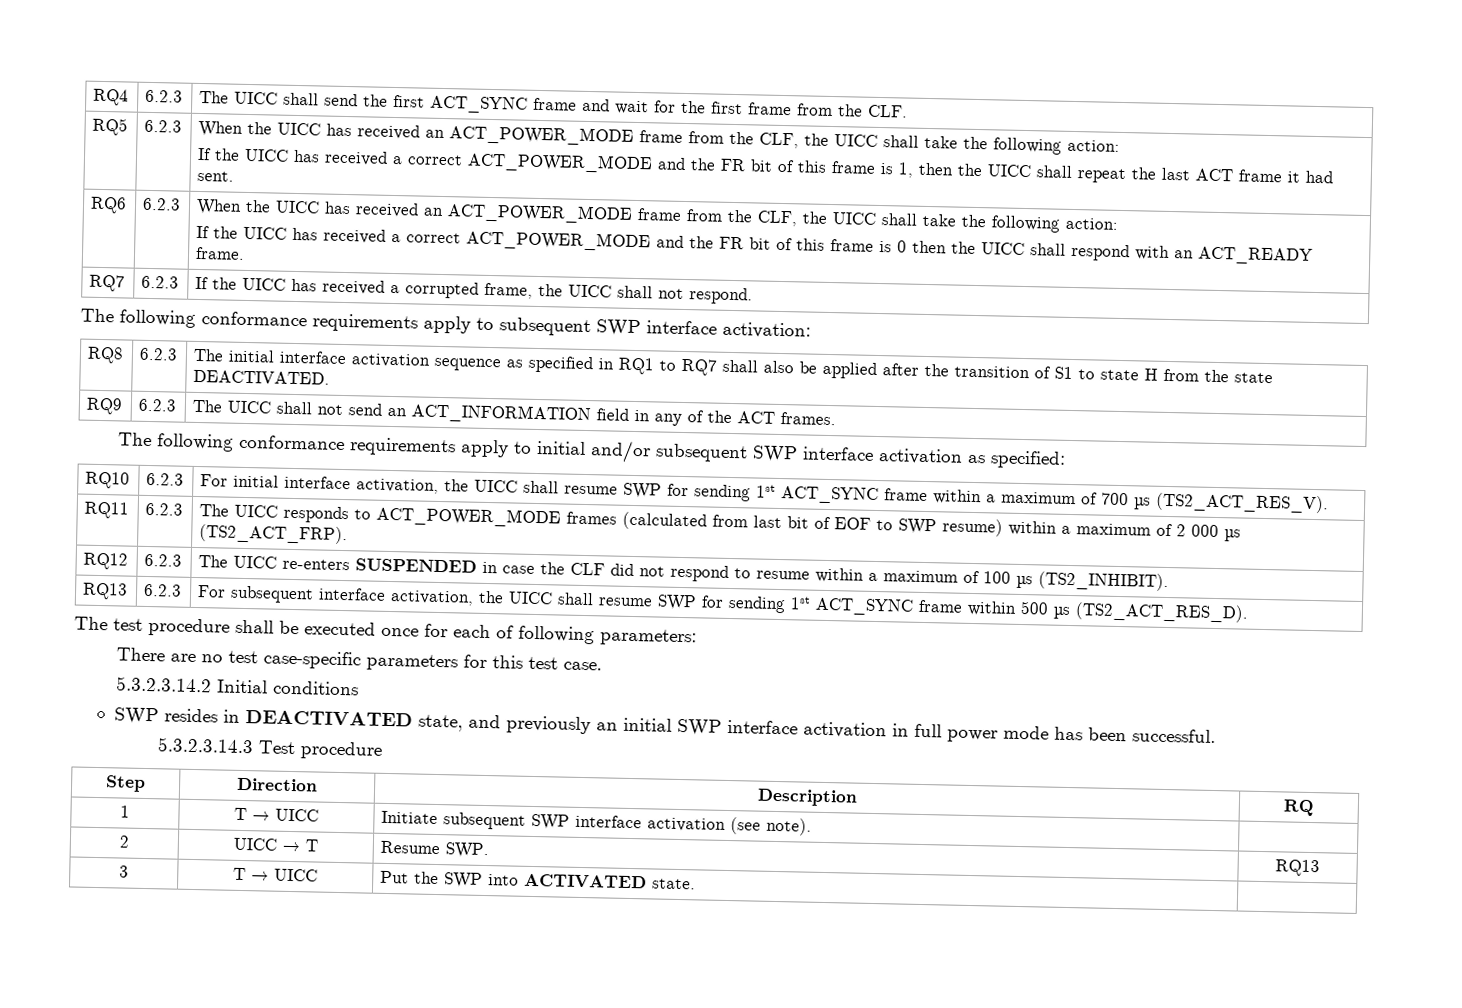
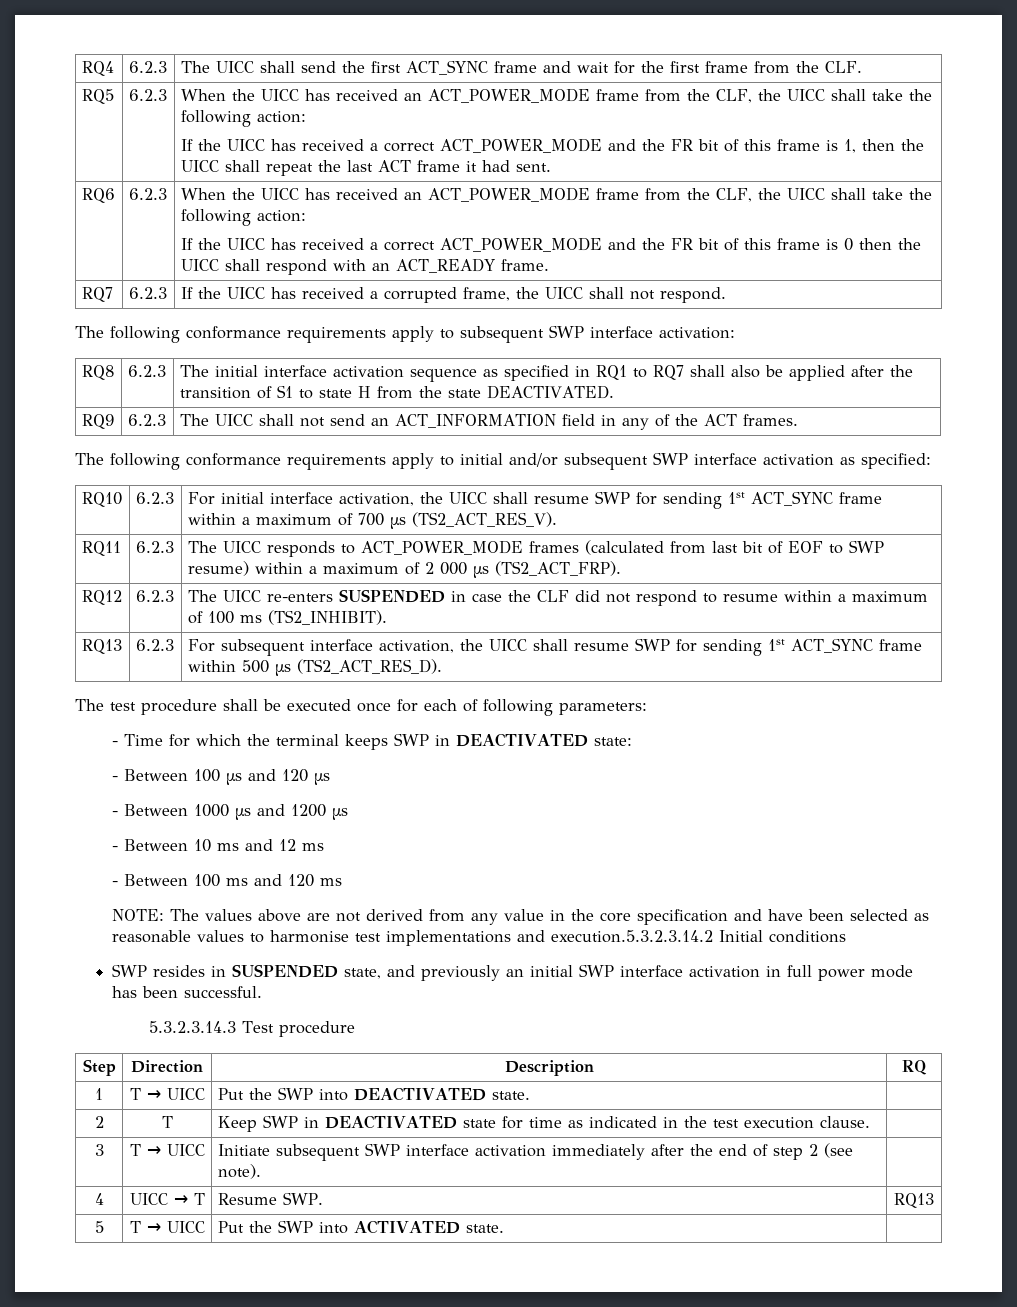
- RQ12 | 6.2.3 | The UICC re-enters SUSPENDED in case the CLF did not respond to resume within a maximum of 100 µs (TS2_INHIBIT).
+ RQ12 | 6.2.3 | The UICC re-enters SUSPENDED in case the CLF did not respond to resume within a maximum of 100 ms (TS2_INHIBIT).
- There are no test case-specific parameters for this test case.
- 5.3.2.3.14.2 Initial conditions
+ - Time for which the terminal keeps SWP in DEACTIVATED state:
+ - Between 100 µs and 120 µs
+ - Between 1000 µs and 1200 µs
+ - Between 10 ms and 12 ms
+ - Between 100 ms and 120 ms
+ NOTE: The values above are not derived from any value in the core specification and have been selected as reasonable values to harmonise test implementations and execution.5.3.2.3.14.2 Initial conditions
- SWP resides in DEACTIVATED state, and previously an initial SWP interface activation in full power mode has been successful.
+ SWP resides in SUSPENDED state, and previously an initial SWP interface activation in full power mode has been successful.
- 1 | T → UICC | Initiate subsequent SWP interface activation (see note). |
+ 1 | T → UICC | Put the SWP into DEACTIVATED state. |
+ 2 | T | Keep SWP in DEACTIVATED state for time as indicated in the test execution clause. |
+ 3 | T → UICC | Initiate subsequent SWP interface activation immediately after the end of step 2 (see note). |
- 2 | UICC → T | Resume SWP. | RQ13
+ 4 | UICC → T | Resume SWP. | RQ13
- 3 | T → UICC | Put the SWP into ACTIVATED state. |
+ 5 | T → UICC | Put the SWP into ACTIVATED state. |

